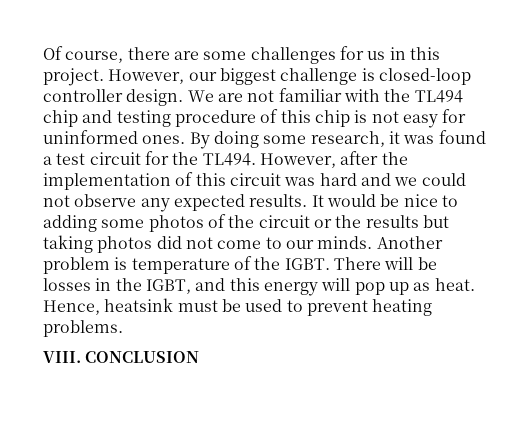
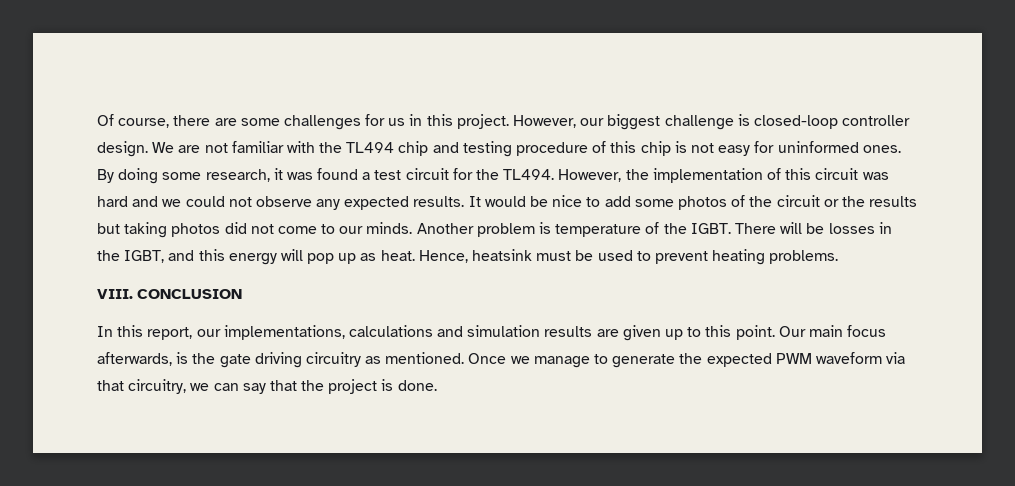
- However, after the implementation of this circuit was hard and we could not observe any expected results.
+ However, the implementation of this circuit was hard and we could not observe any expected results.
- It would be nice to adding some photos of the circuit or the results but taking photos did not come to our minds.
+ It would be nice to add some photos of the circuit or the results but taking photos did not come to our minds.
+ In this report, our implementations, calculations and simulation results are given up to this point. Our main focus afterwards, is the gate driving circuitry as mentioned. Once we manage to generate the expected PWM waveform via that circuitry, we can say that the project is done.

